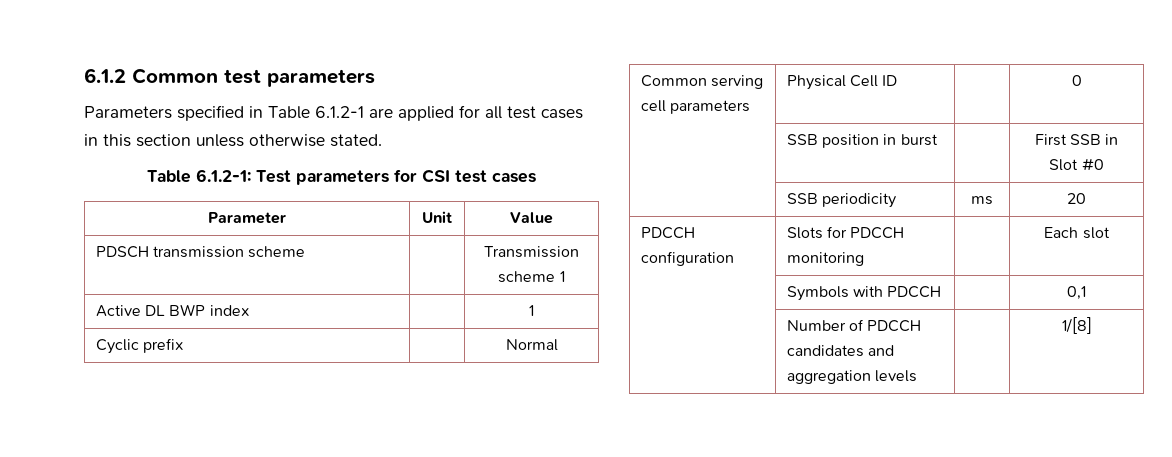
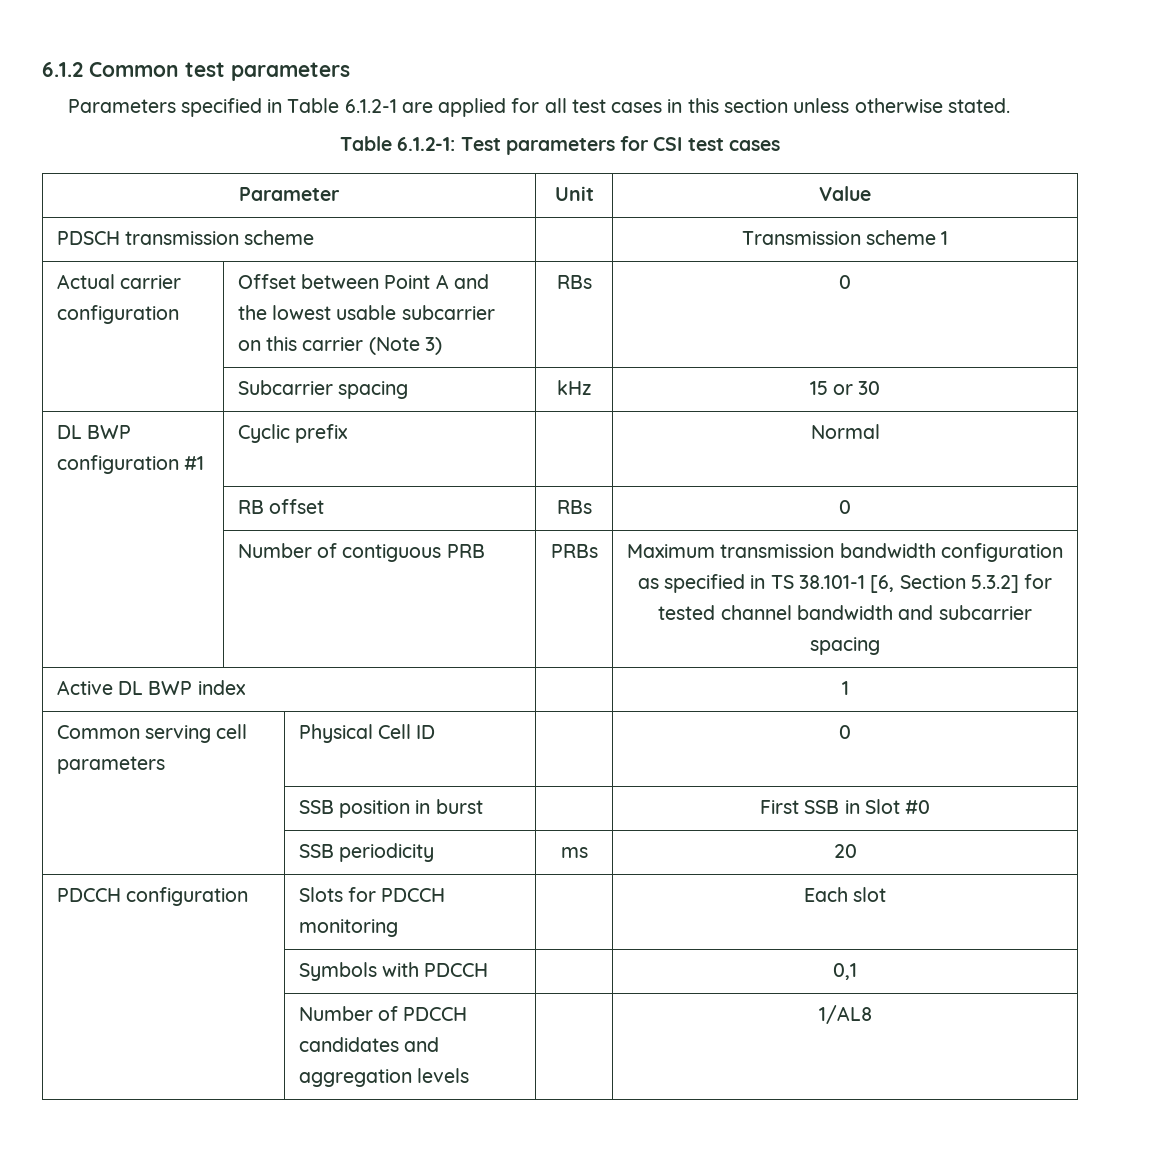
+ Actual carrier configuration | Offset between Point A and the lowest usable subcarrier on this carrier (Note 3) | RBs | 0
+ | Subcarrier spacing | kHz | 15 or 30
+ DL BWP configuration #1 | Cyclic prefix | | Normal
+ | RB offset | RBs | 0
+ | Number of contiguous PRB | PRBs | Maximum transmission bandwidth configuration as specified in TS 38.101-1 [6, Section 5.3.2] for tested channel bandwidth and subcarrier spacing
- Cyclic prefix | | Normal
- | Number of PDCCH candidates and aggregation levels | | 1/[8]
+ | Number of PDCCH candidates and aggregation levels | | 1/AL8

